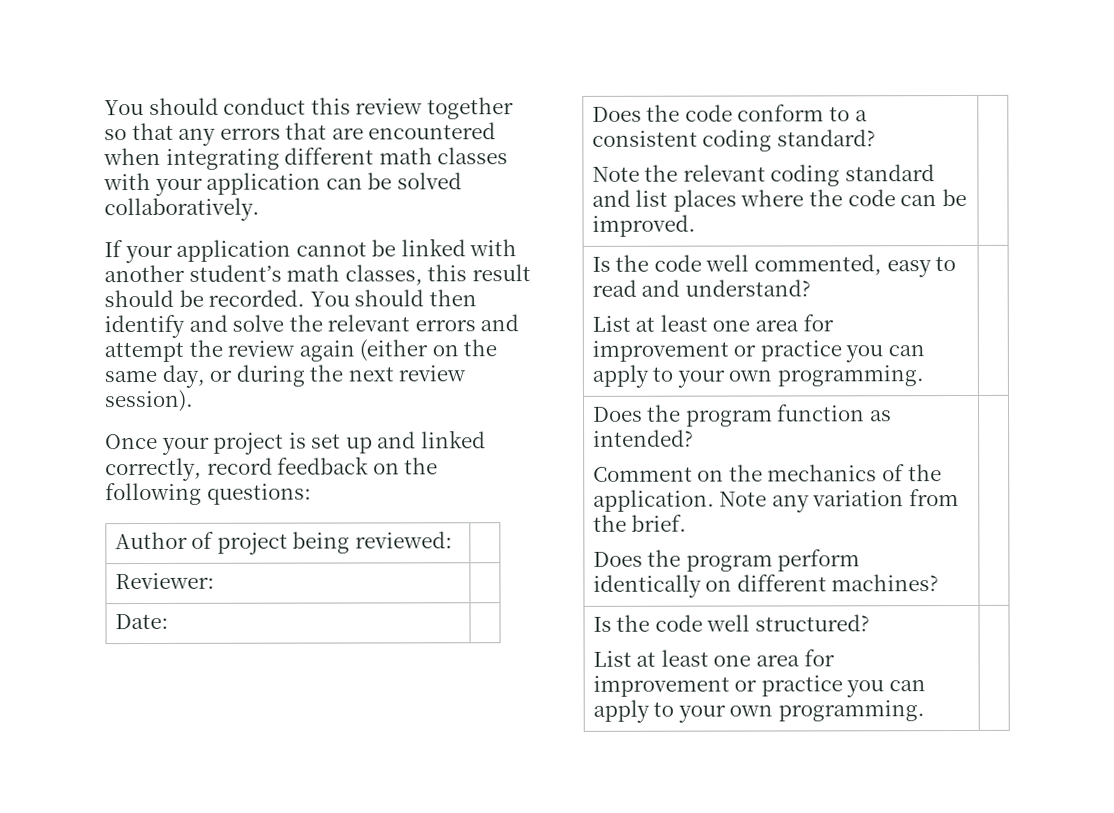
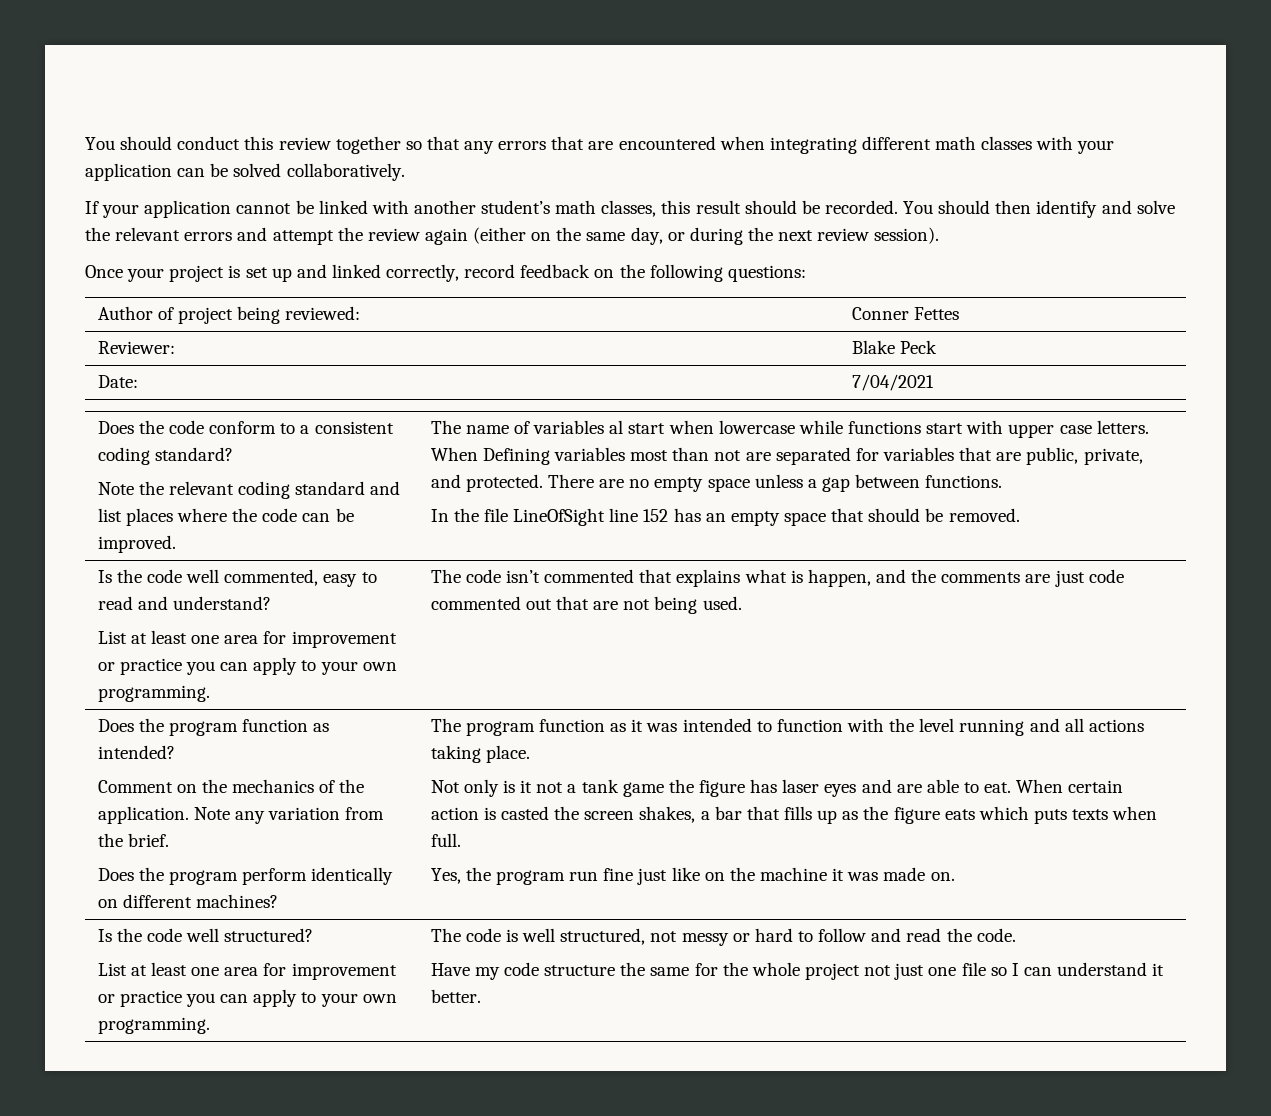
- Author of project being reviewed: |
+ Author of project being reviewed: | Conner Fettes
- Reviewer: |
+ Reviewer: | Blake Peck
- Date: |
+ Date: | 7/04/2021
+ The name of variables al start when lowercase while functions start with upper case letters. When Defining variables most than not are separated for variables that are public, private, and protected. There are no empty space unless a gap between functions.
+ In the file LineOfSight line 152 has an empty space that should be removed.
+ The code isn’t commented that explains what is happen, and the comments are just code commented out that are not being used.
+ The program function as it was intended to function with the level running and all actions taking place.
+ Not only is it not a tank game the figure has laser eyes and are able to eat. When certain action is casted the screen shakes, a bar that fills up as the figure eats which puts texts when full.
+ Yes, the program run fine just like on the machine it was made on.
+ The code is well structured, not messy or hard to follow and read the code.
+ Have my code structure the same for the whole project not just one file so I can understand it better.

